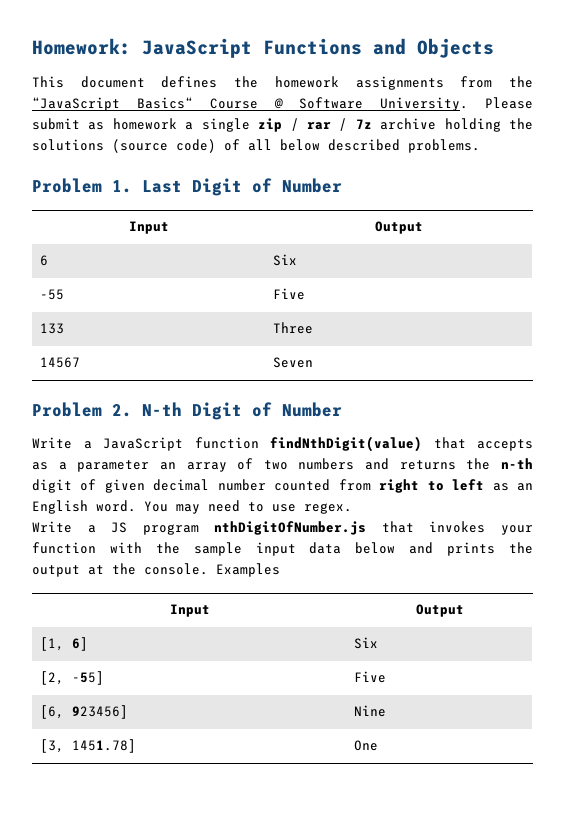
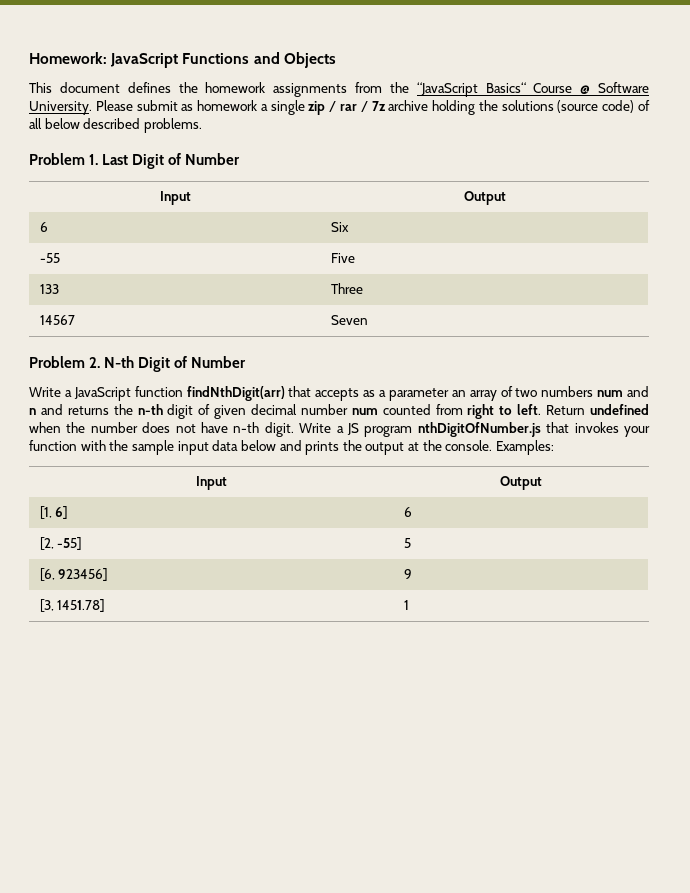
- Write a JavaScript function findNthDigit(value) that accepts as a parameter an array of two numbers and returns the n-th digit of given decimal number counted from right to left as an English word. You may need to use regex.
- Write a JS program nthDigitOfNumber.js that invokes your function with the sample input data below and prints the output at the console.
+ Write a JavaScript function findNthDigit(arr) that accepts as a parameter an array of two numbers num and n and returns the n-th digit of given decimal number num counted from right to left. Return undefined when the number does not have n-th digit. Write a JS program nthDigitOfNumber.js that invokes your function with the sample input data below and prints the output at the console.
- Examples
+ Examples:
- [1, 6] | Six
+ [1, 6] | 6
- [2, -55] | Five
+ [2, -55] | 5
- [6, 923456] | Nine
+ [6, 923456] | 9
- [3, 1451.78] | One
+ [3, 1451.78] | 1

